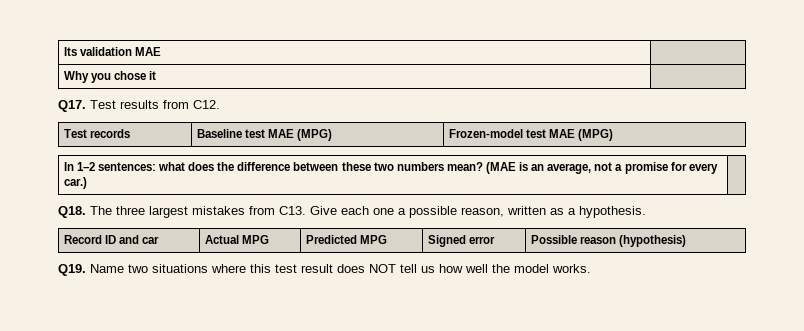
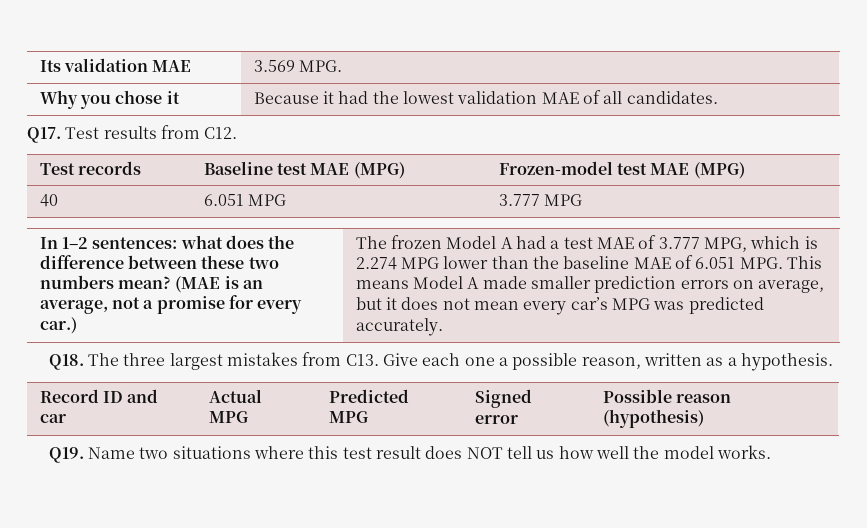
- Its validation MAE |
+ Its validation MAE | 3.569 MPG.
- Why you chose it |
+ Why you chose it | Because it had the lowest validation MAE of all candidates.
+ 40 | 6.051 MPG | 3.777 MPG
+ The frozen Model A had a test MAE of 3.777 MPG, which is 2.274 MPG lower than the baseline MAE of 6.051 MPG. This means Model A made smaller prediction errors on average, but it does not mean every car’s MPG was predicted accurately.

